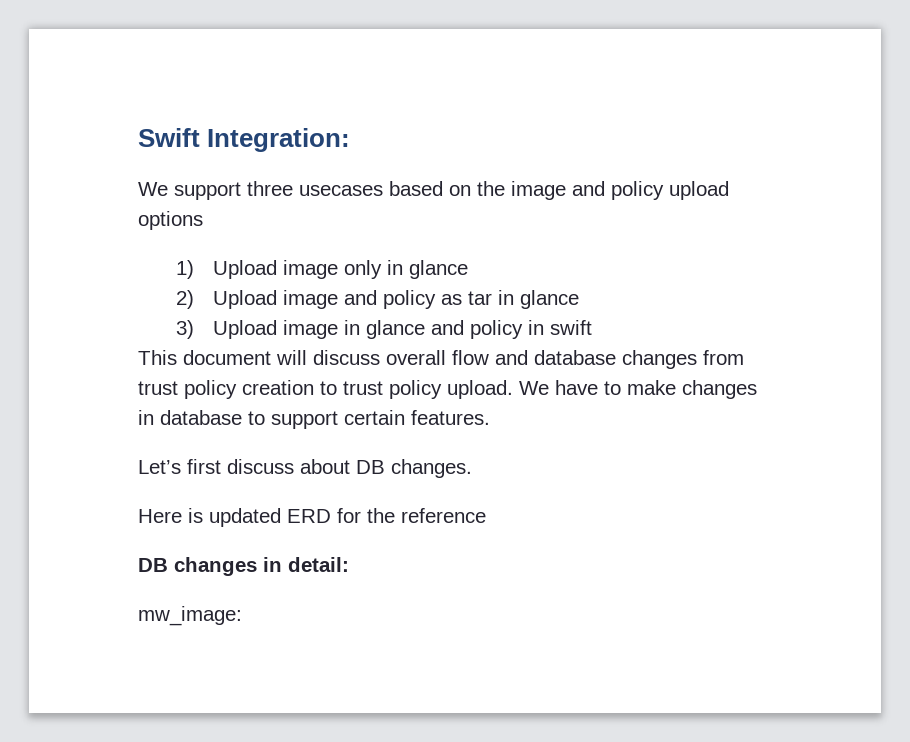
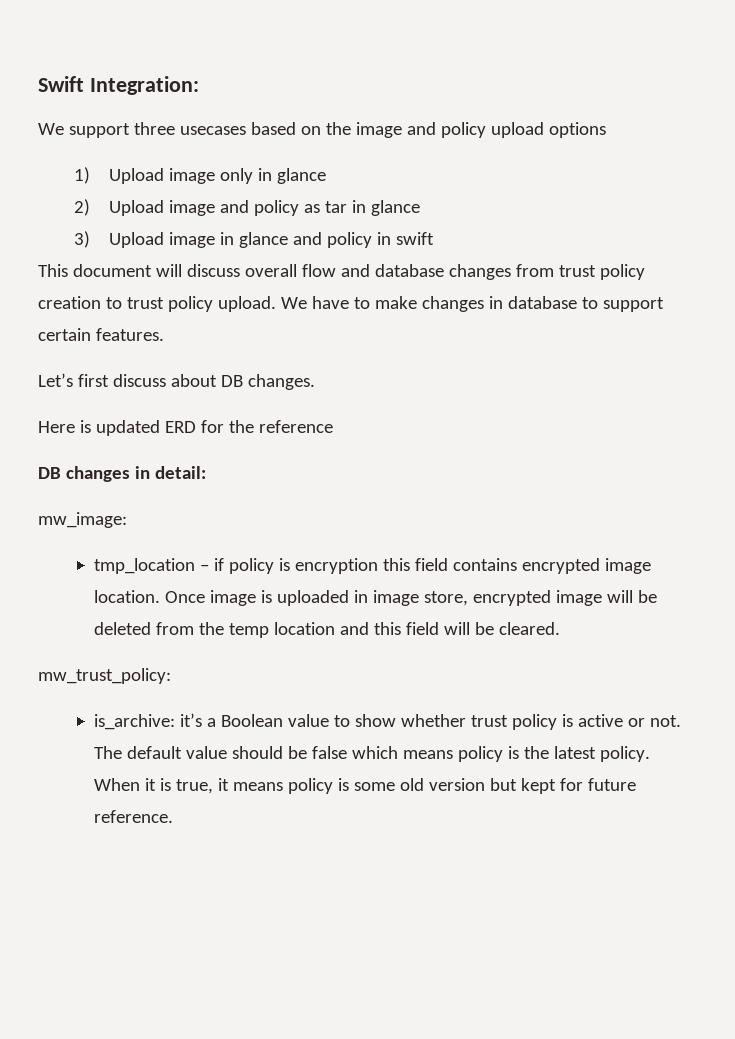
+ tmp_location – if policy is encryption this field contains encrypted image location. Once image is uploaded in image store, encrypted image will be deleted from the temp location and this field will be cleared.
+ mw_trust_policy:
+ is_archive: it’s a Boolean value to show whether trust policy is active or not. The default value should be false which means policy is the latest policy. When it is true, it means policy is some old version but kept for future reference.

